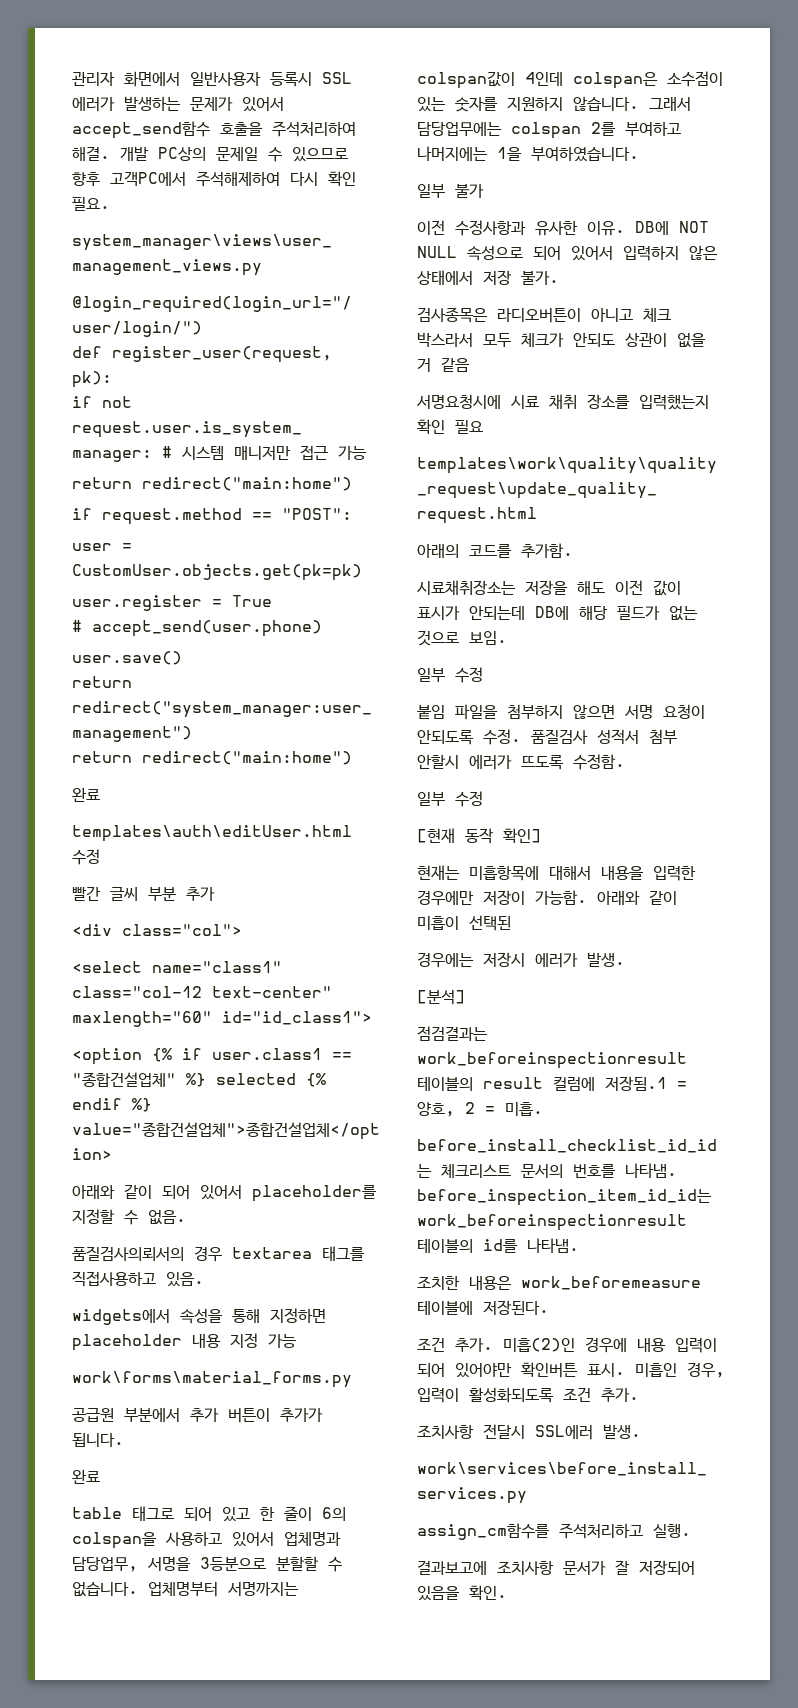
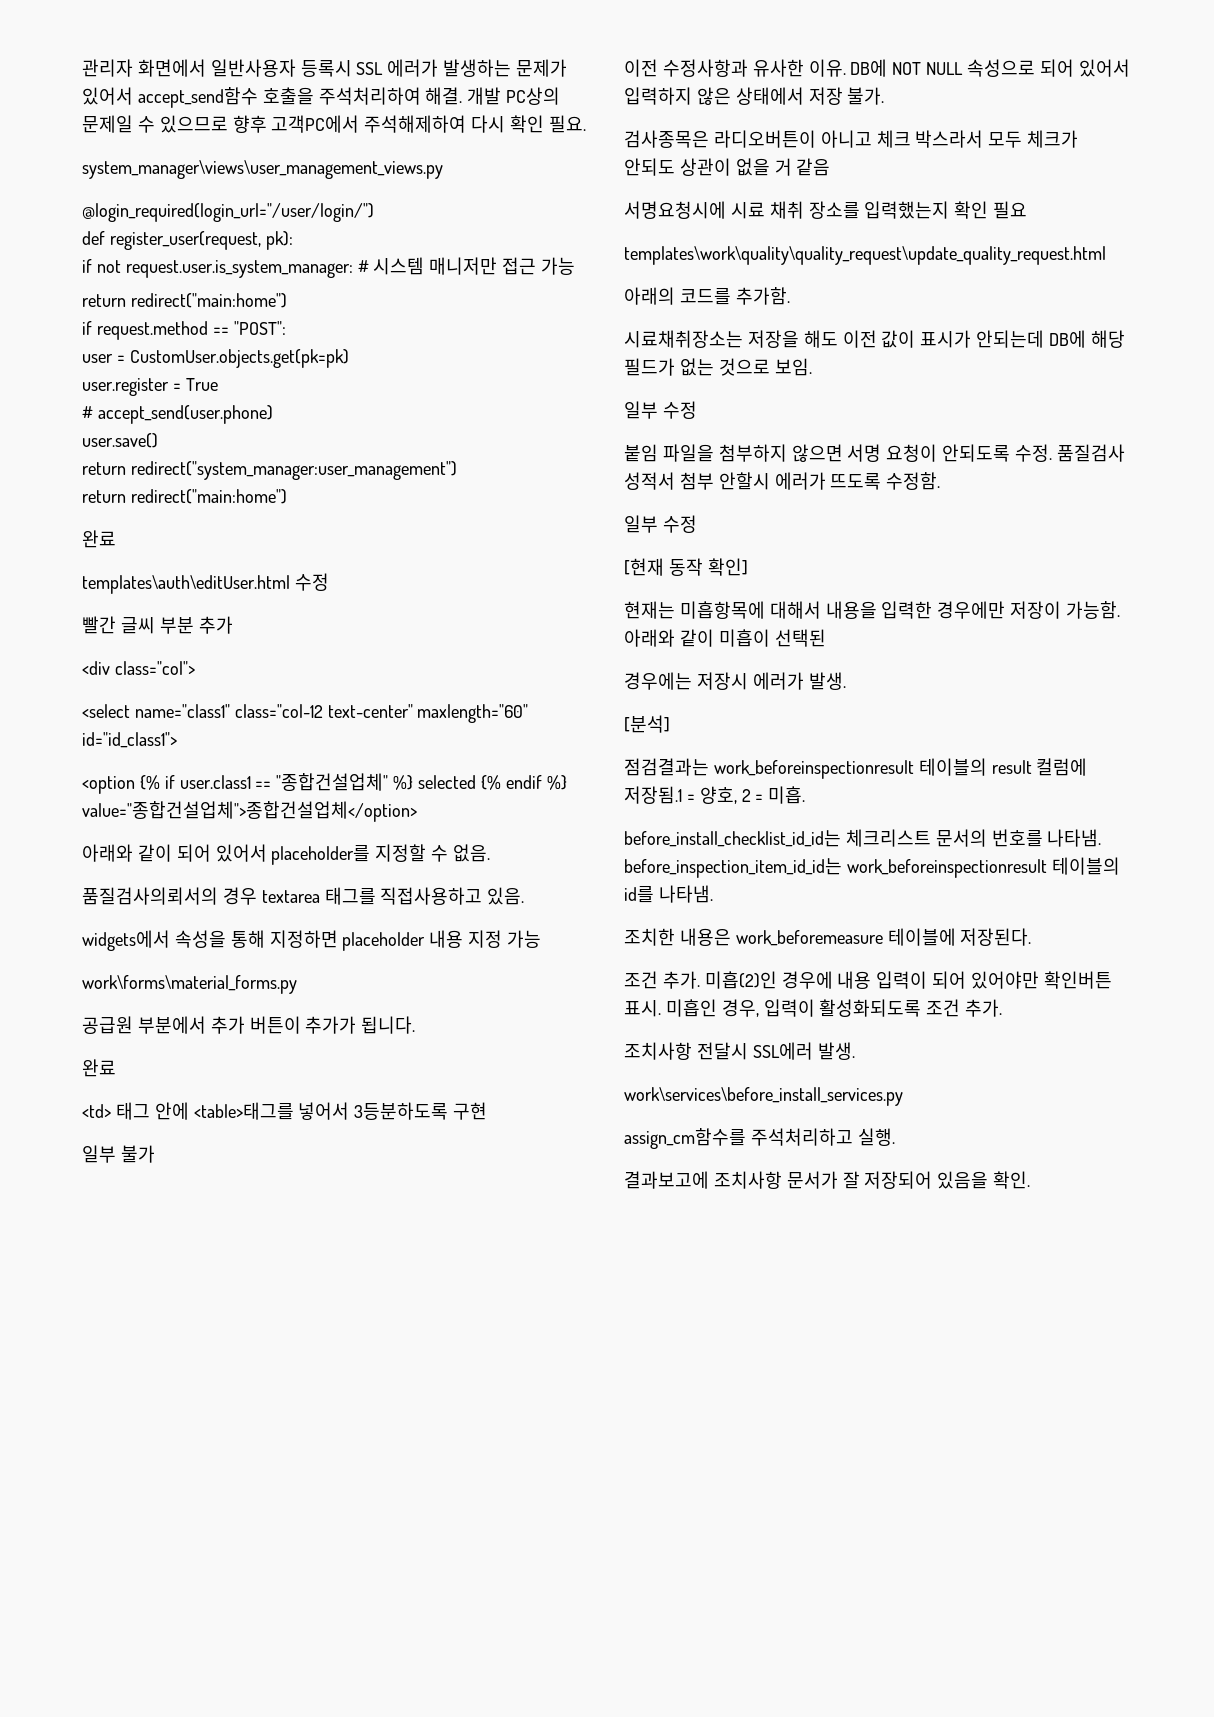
- table 태그로 되어 있고 한 줄이 6의 colspan을 사용하고 있어서 업체명과 담당업무, 서명을 3등분으로 분할할 수 없습니다. 업체명부터 서명까지는 colspan값이 4인데 colspan은 소수점이 있는 숫자를 지원하지 않습니다. 그래서 담당업무에는 colspan 2를 부여하고 나머지에는 1을 부여하였습니다.
+ <td> 태그 안에 <table>태그를 넣어서 3등분하도록 구현

